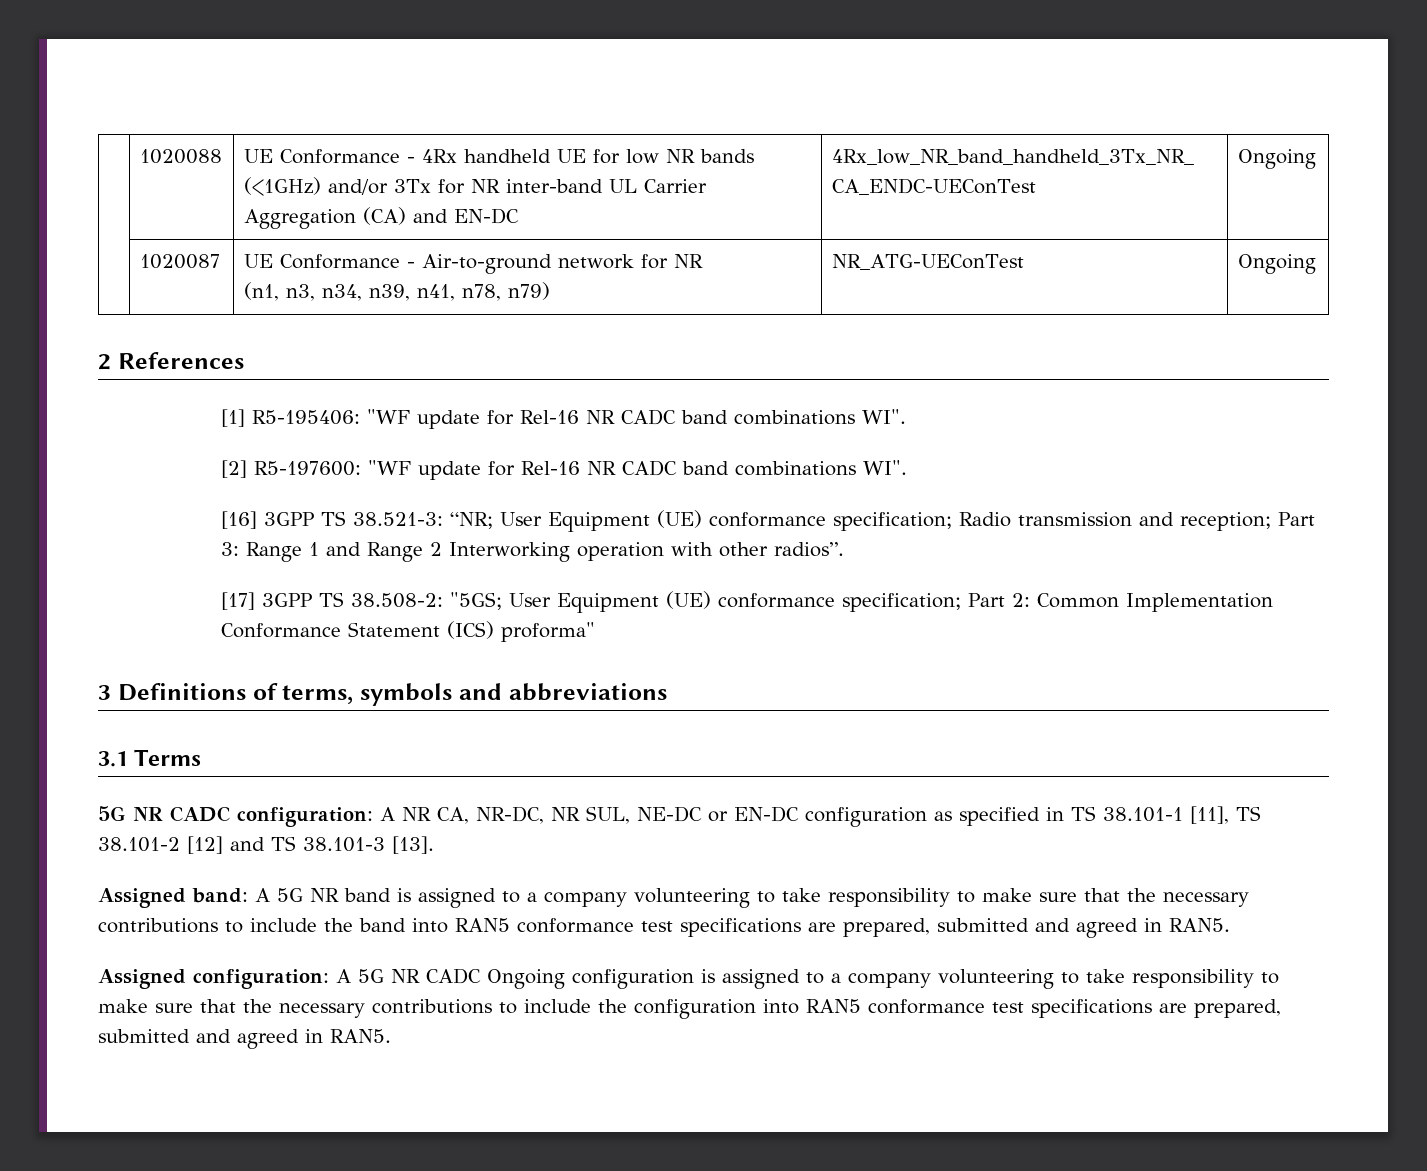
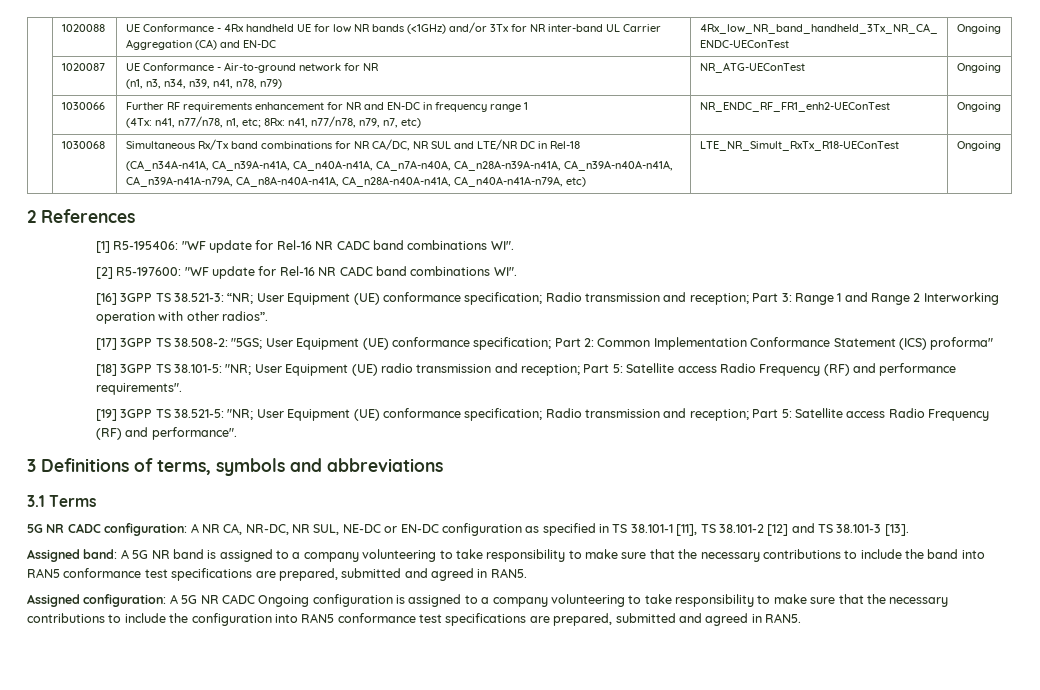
+ | 1030066 | Further RF requirements enhancement for NR and EN-DC in frequency range 1
+ (4Tx: n41, n77/n78, n1, etc; 8Rx: n41, n77/n78, n79, n7, etc) | NR_ENDC_RF_FR1_enh2-UEConTest | Ongoing
+ | 1030068 | Simultaneous Rx/Tx band combinations for NR CA/DC, NR SUL and LTE/NR DC in Rel-18
+ (CA_n34A-n41A, CA_n39A-n41A, CA_n40A-n41A, CA_n7A-n40A, CA_n28A-n39A-n41A, CA_n39A-n40A-n41A, CA_n39A-n41A-n79A, CA_n8A-n40A-n41A, CA_n28A-n40A-n41A, CA_n40A-n41A-n79A, etc) | LTE_NR_Simult_RxTx_R18-UEConTest | Ongoing
+ [18] 3GPP TS 38.101-5: "NR; User Equipment (UE) radio transmission and reception; Part 5: Satellite access Radio Frequency (RF) and performance requirements".
+ [19] 3GPP TS 38.521-5: "NR; User Equipment (UE) conformance specification; Radio transmission and reception; Part 5: Satellite access Radio Frequency (RF) and performance".

